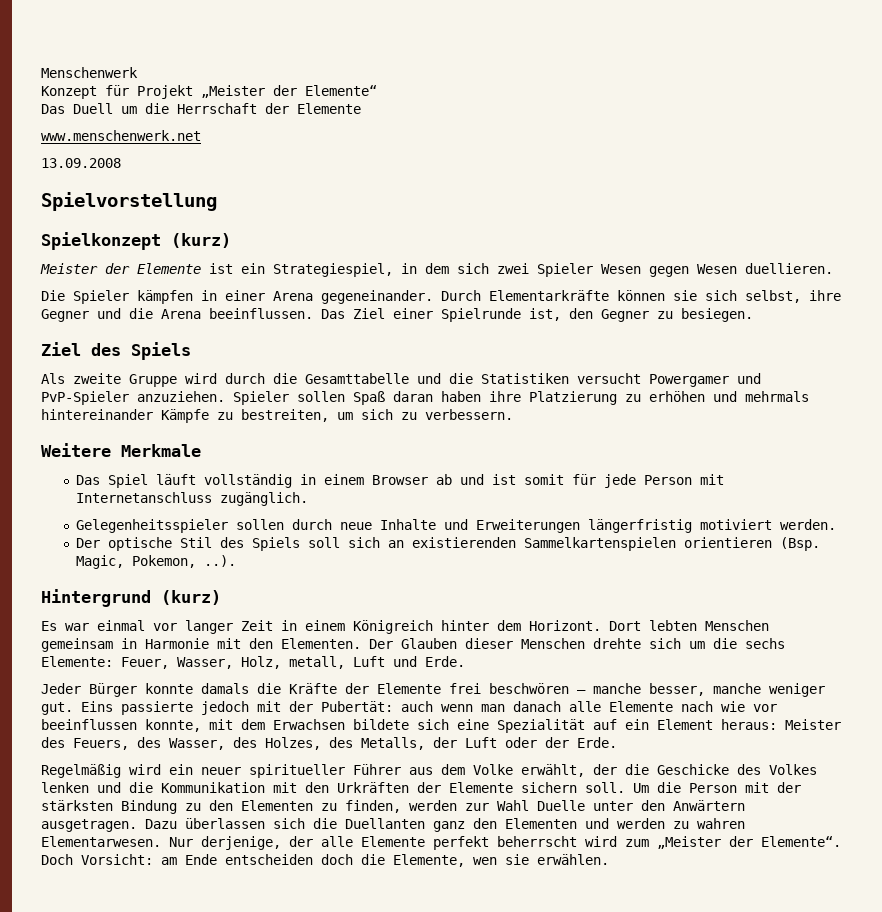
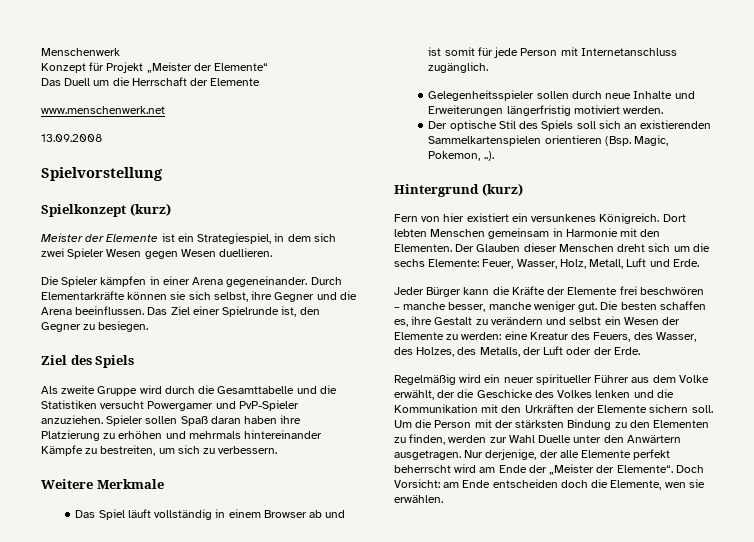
- Es war einmal vor langer Zeit in einem Königreich hinter dem Horizont.
+ Fern von hier existiert ein versunkenes Königreich.
- Der Glauben dieser Menschen drehte sich um die sechs Elemente: Feuer, Wasser, Holz, metall, Luft und Erde.
+ Der Glauben dieser Menschen dreht sich um die sechs Elemente: Feuer, Wasser, Holz, Metall, Luft und Erde.
- Jeder Bürger konnte damals die Kräfte der Elemente frei beschwören – manche besser, manche weniger gut.
+ Jeder Bürger kann die Kräfte der Elemente frei beschwören – manche besser, manche weniger gut.
- Eins passierte jedoch mit der Pubertät: auch wenn man danach alle Elemente nach wie vor beeinflussen konnte, mit dem Erwachsen bildete sich eine Spezialität auf ein Element heraus: Meister des Feuers, des Wasser, des Holzes, des Metalls, der Luft oder der Erde.
+ Die besten schaffen es, ihre Gestalt zu verändern und selbst ein Wesen der Elemente zu werden: eine Kreatur des Feuers, des Wasser, des Holzes, des Metalls, der Luft oder der Erde.
- Dazu überlassen sich die Duellanten ganz den Elementen und werden zu wahren Elementarwesen.
- Nur derjenige, der alle Elemente perfekt beherrscht wird zum „Meister der Elemente“.
+ Nur derjenige, der alle Elemente perfekt beherrscht wird am Ende der „Meister der Elemente“.

